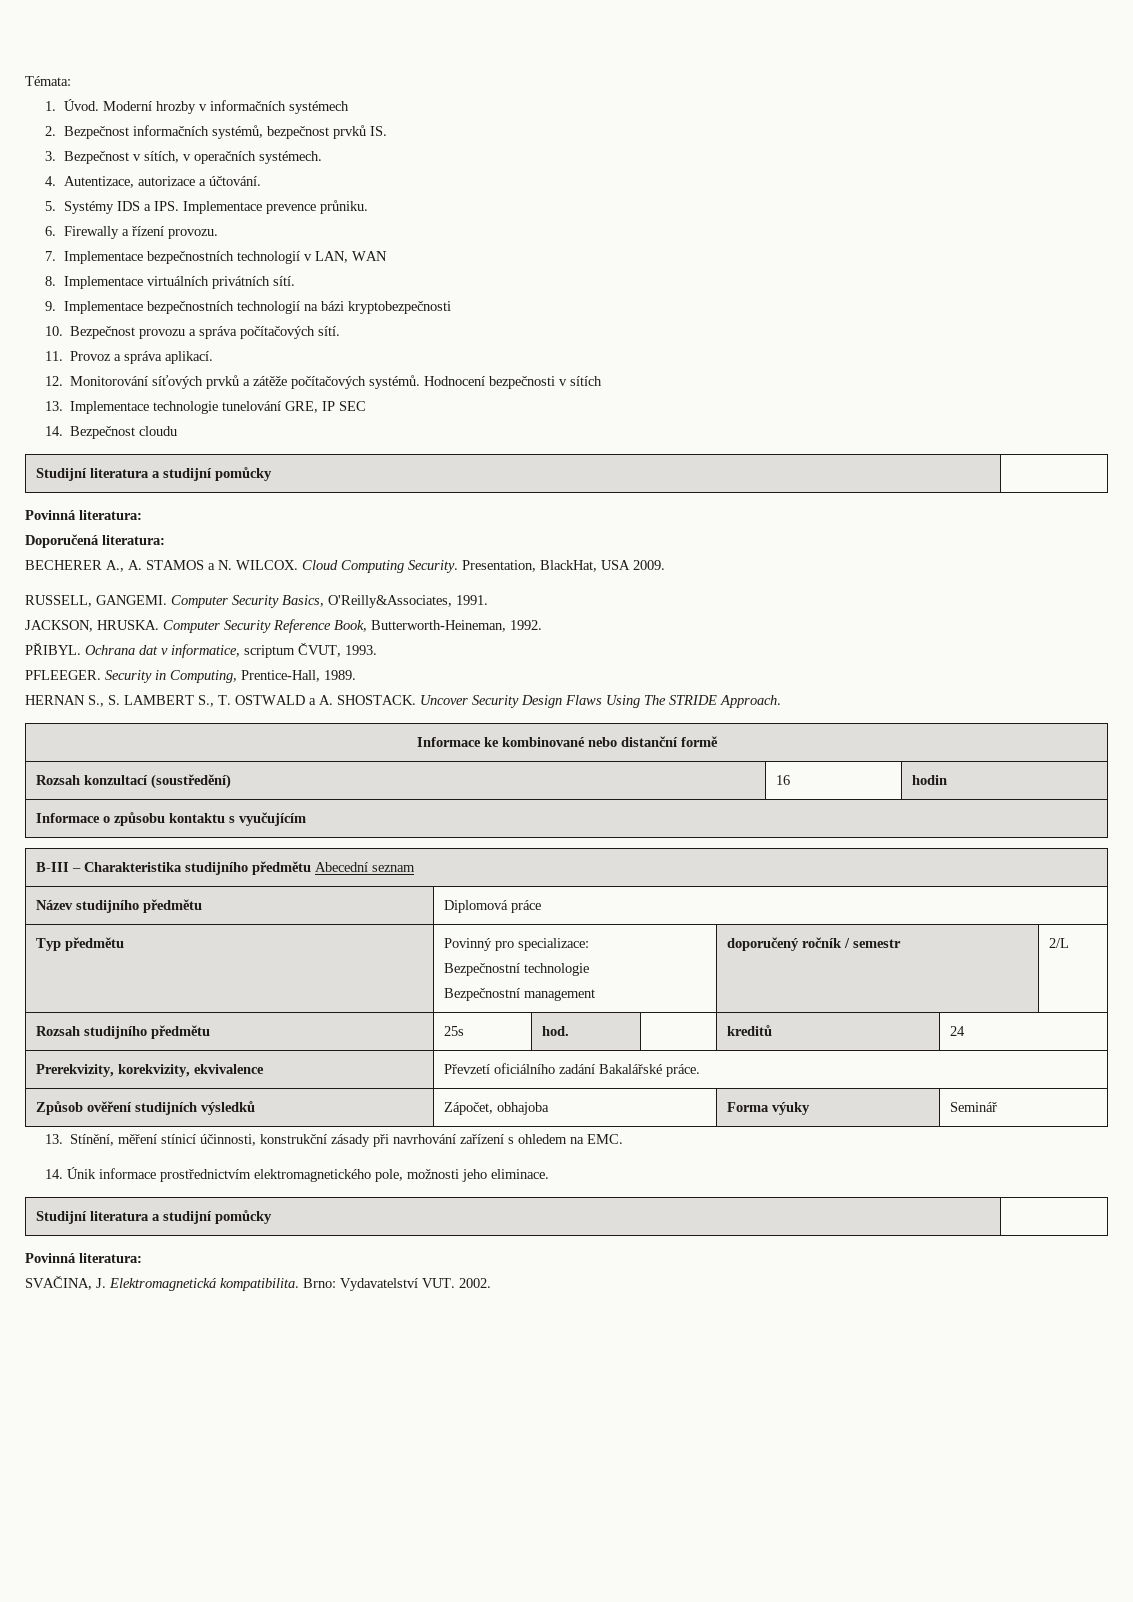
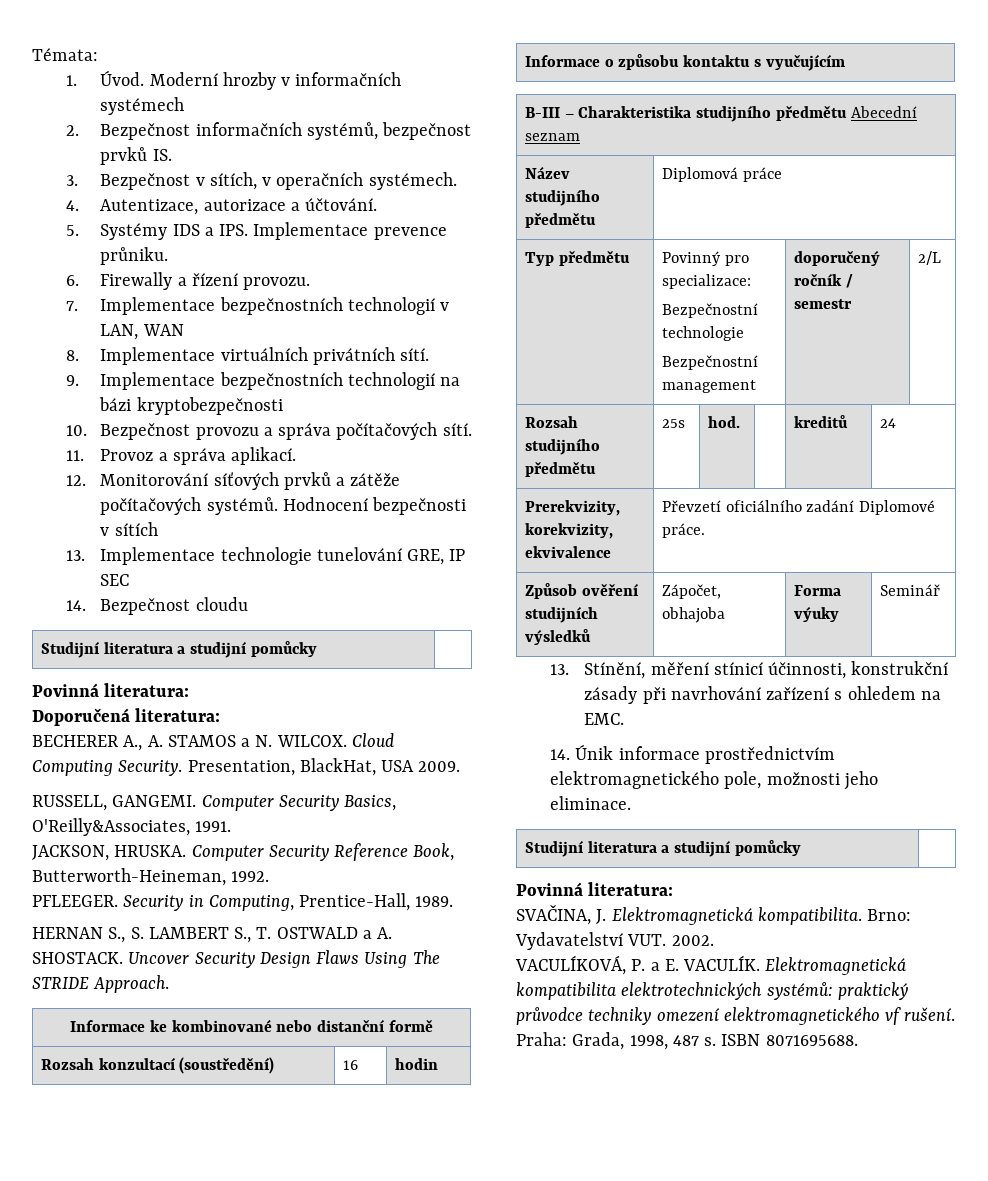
- PŘIBYL. Ochrana dat v informatice, scriptum ČVUT, 1993.
- Prerekvizity, korekvizity, ekvivalence | Převzetí oficiálního zadání Bakalářské práce.
+ Prerekvizity, korekvizity, ekvivalence | Převzetí oficiálního zadání Diplomové práce.
+ VACULÍKOVÁ, P. a E. VACULÍK. Elektromagnetická kompatibilita elektrotechnických systémů: praktický průvodce techniky omezení elektromagnetického vf rušení. Praha: Grada, 1998, 487 s. ISBN 8071695688.

